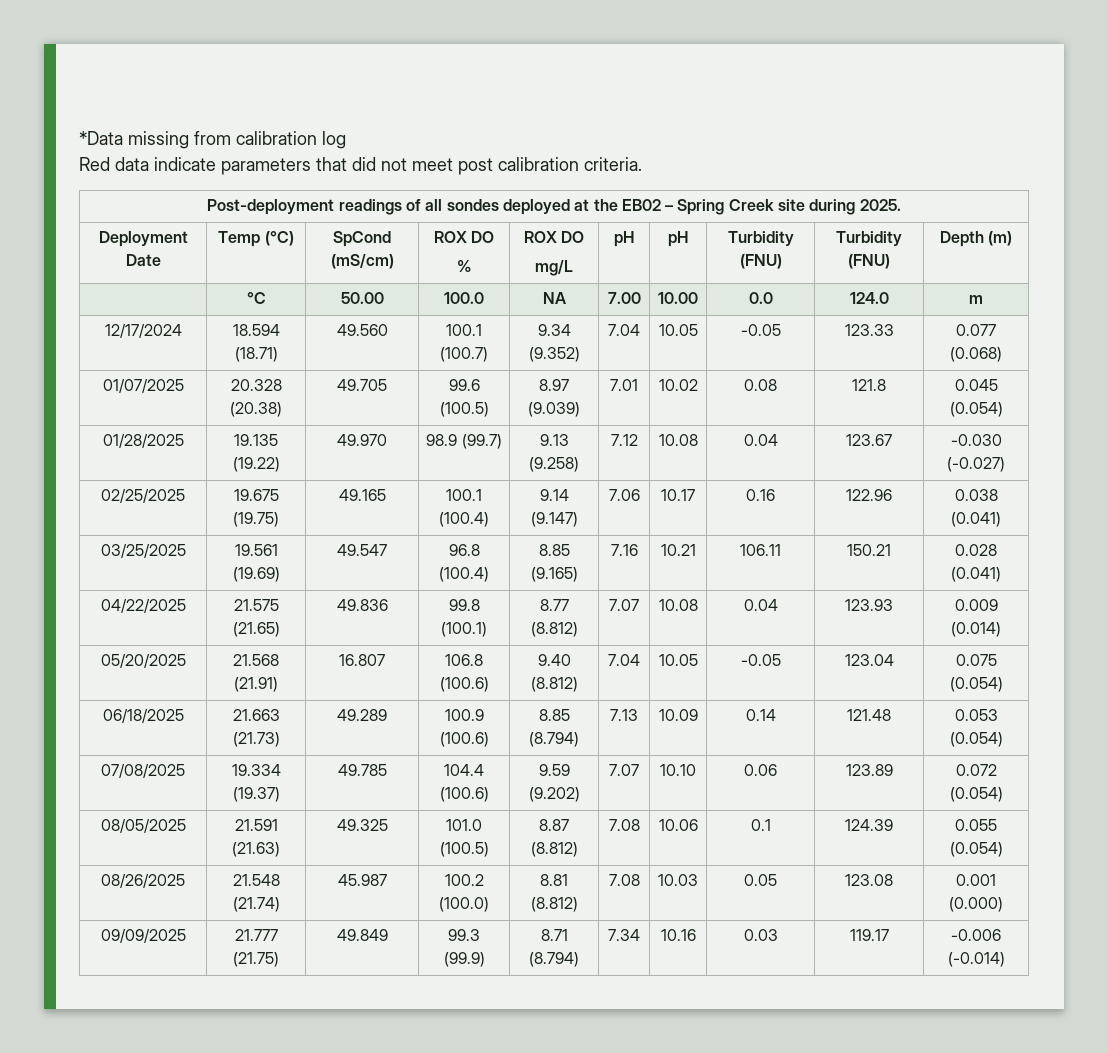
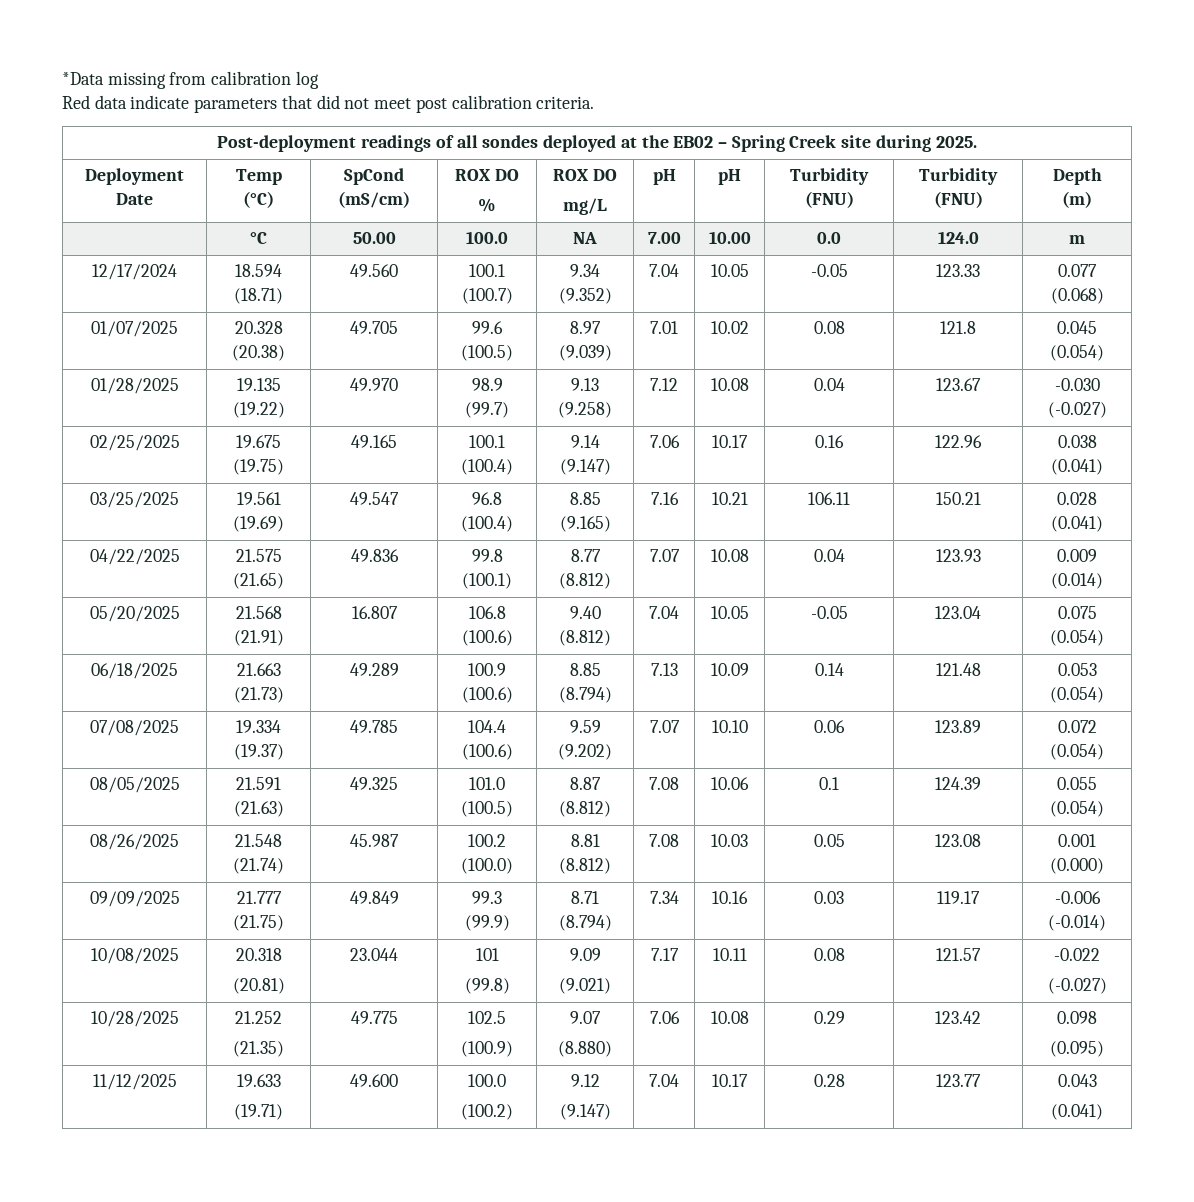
+ 10/08/2025 | 20.318
+ (20.81) | 23.044 | 101
+ (99.8) | 9.09
+ (9.021) | 7.17 | 10.11 | 0.08 | 121.57 | -0.022
+ (-0.027)
+ 10/28/2025 | 21.252
+ (21.35) | 49.775 | 102.5
+ (100.9) | 9.07
+ (8.880) | 7.06 | 10.08 | 0.29 | 123.42 | 0.098
+ (0.095)
+ 11/12/2025 | 19.633
+ (19.71) | 49.600 | 100.0
+ (100.2) | 9.12
+ (9.147) | 7.04 | 10.17 | 0.28 | 123.77 | 0.043
+ (0.041)

